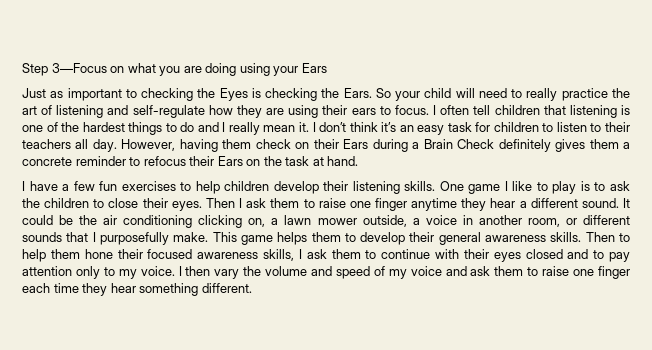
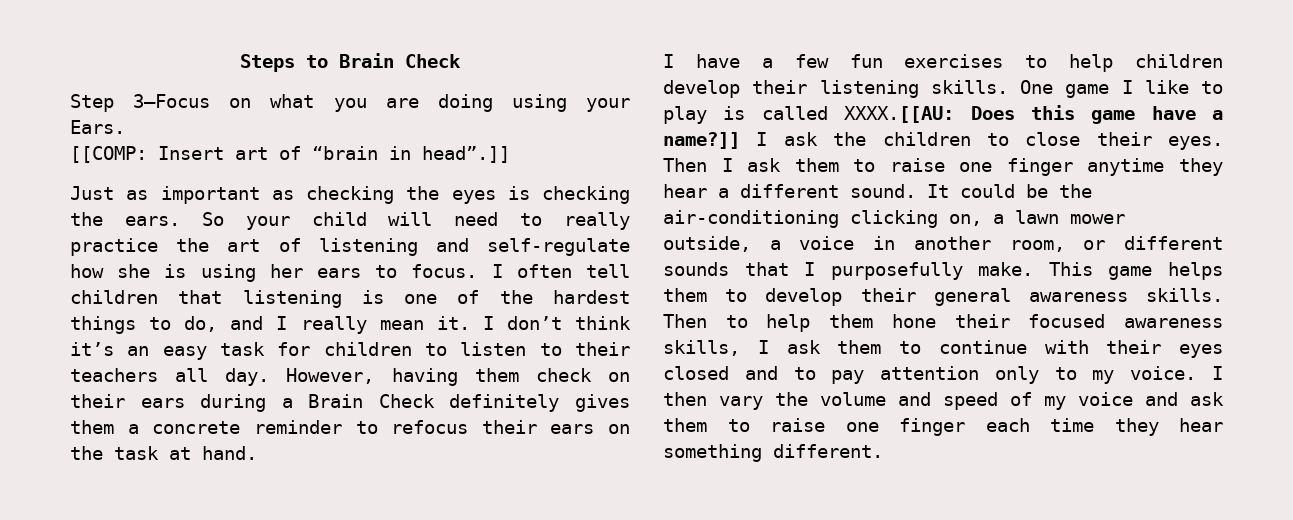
+ Steps to Brain Check
- Step 3—Focus on what you are doing using your Ears
+ Step 3—Focus on what you are doing using your Ears.
+ [[COMP: Insert art of “brain in head”.]]
- Just as important to checking the Eyes is checking the Ears.
+ Just as important as checking the eyes is checking the ears.
- So your child will need to really practice the art of listening and self-regulate how they are using their ears to focus.
+ So your child will need to really practice the art of listening and self-regulate how she is using her ears to focus.
- I often tell children that listening is one of the hardest things to do and I really mean it.
+ I often tell children that listening is one of the hardest things to do, and I really mean it.
- However, having them check on their Ears during a Brain Check definitely gives them a concrete reminder to refocus their Ears on the task at hand.
+ However, having them check on their ears during a Brain Check definitely gives them a concrete reminder to refocus their ears on the task at hand.
- One game I like to play is to ask the children to close their eyes.
+ One game I like to play is called XXXX.[[AU: Does this game have a name?]] I ask the children to close their eyes.
- It could be the air conditioning clicking on, a lawn mower outside, a voice in another room, or different sounds that I purposefully make.
+ It could be the air-conditioning clicking on, a lawn mower outside, a voice in another room, or different sounds that I purposefully make.

